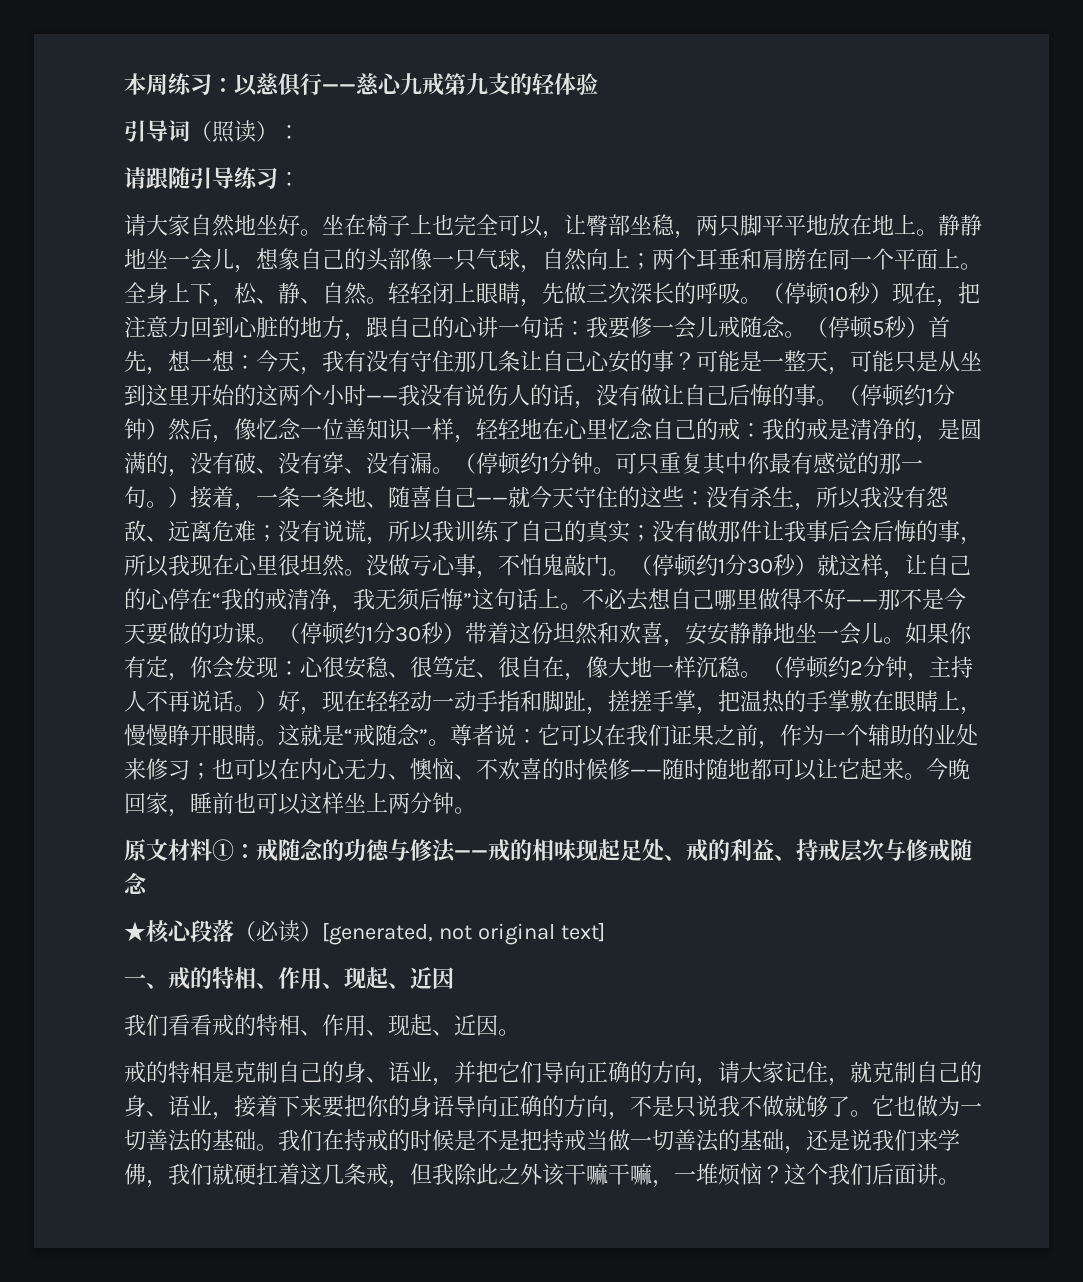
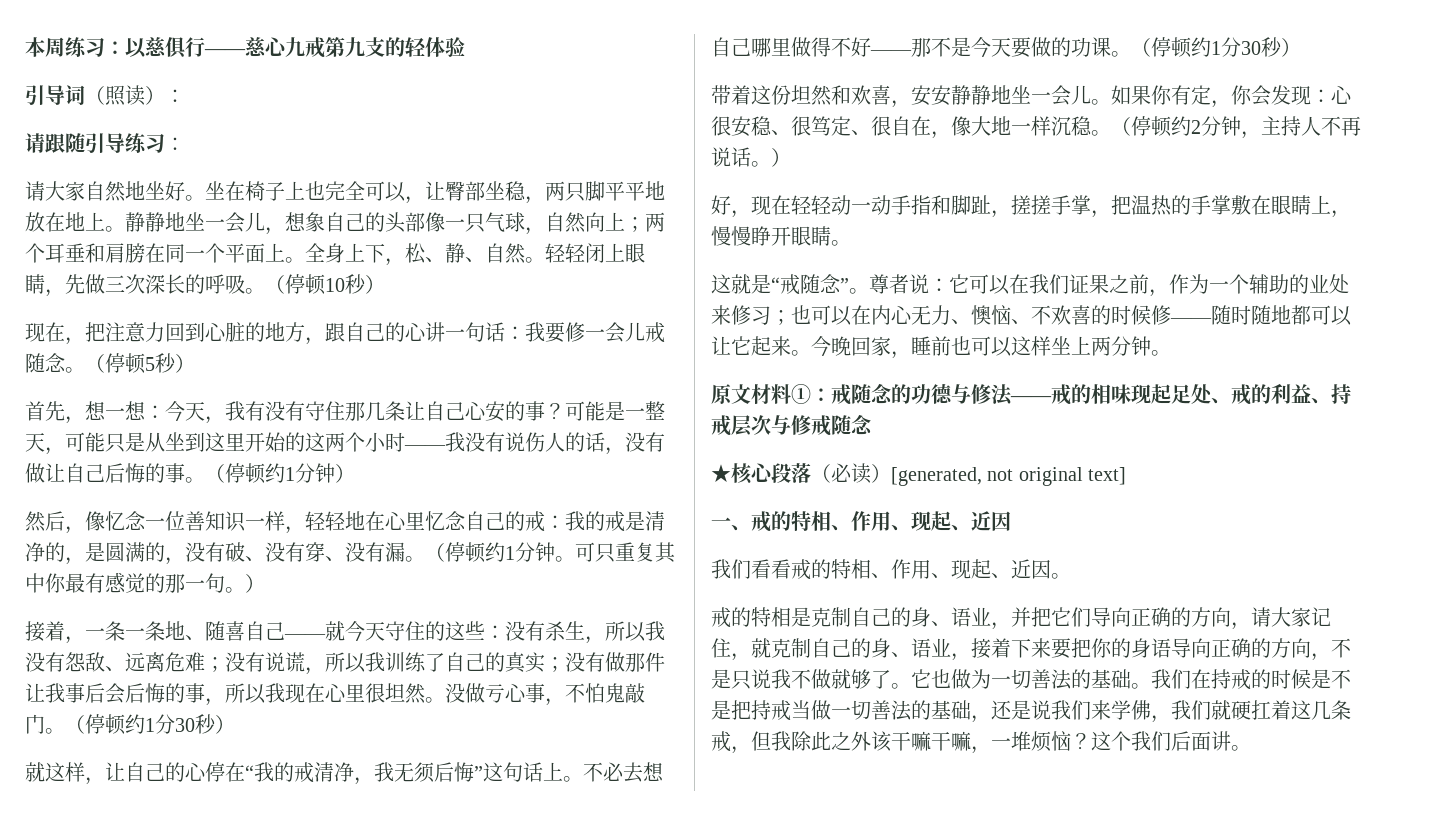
- （停顿10秒）现在，把注意力回到心脏的地方，跟自己的心讲一句话：我要修一会儿戒随念。
+ （停顿10秒）
+ 现在，把注意力回到心脏的地方，跟自己的心讲一句话：我要修一会儿戒随念。
- （停顿5秒）首先，想一想：今天，我有没有守住那几条让自己心安的事？
+ （停顿5秒）
+ 首先，想一想：今天，我有没有守住那几条让自己心安的事？
- （停顿约1分钟）然后，像忆念一位善知识一样，轻轻地在心里忆念自己的戒：我的戒是清净的，是圆满的，没有破、没有穿、没有漏。
+ （停顿约1分钟）
+ 然后，像忆念一位善知识一样，轻轻地在心里忆念自己的戒：我的戒是清净的，是圆满的，没有破、没有穿、没有漏。
- 可只重复其中你最有感觉的那一句。）接着，一条一条地、随喜自己——就今天守住的这些：没有杀生，所以我没有怨敌、远离危难；没有说谎，所以我训练了自己的真实；没有做那件让我事后会后悔的事，所以我现在心里很坦然。
+ 可只重复其中你最有感觉的那一句。）
+ 接着，一条一条地、随喜自己——就今天守住的这些：没有杀生，所以我没有怨敌、远离危难；没有说谎，所以我训练了自己的真实；没有做那件让我事后会后悔的事，所以我现在心里很坦然。
- 没做亏心事，不怕鬼敲门。（停顿约1分30秒）就这样，让自己的心停在“我的戒清净，我无须后悔”这句话上。
+ 没做亏心事，不怕鬼敲门。（停顿约1分30秒）
+ 就这样，让自己的心停在“我的戒清净，我无须后悔”这句话上。
- 不必去想自己哪里做得不好——那不是今天要做的功课。（停顿约1分30秒）带着这份坦然和欢喜，安安静静地坐一会儿。
+ 不必去想自己哪里做得不好——那不是今天要做的功课。（停顿约1分30秒）
+ 带着这份坦然和欢喜，安安静静地坐一会儿。
- （停顿约2分钟，主持人不再说话。）好，现在轻轻动一动手指和脚趾，搓搓手掌，把温热的手掌敷在眼睛上，慢慢睁开眼睛。这就是“戒随念”。
+ （停顿约2分钟，主持人不再说话。）
+ 好，现在轻轻动一动手指和脚趾，搓搓手掌，把温热的手掌敷在眼睛上，慢慢睁开眼睛。
+ 这就是“戒随念”。

